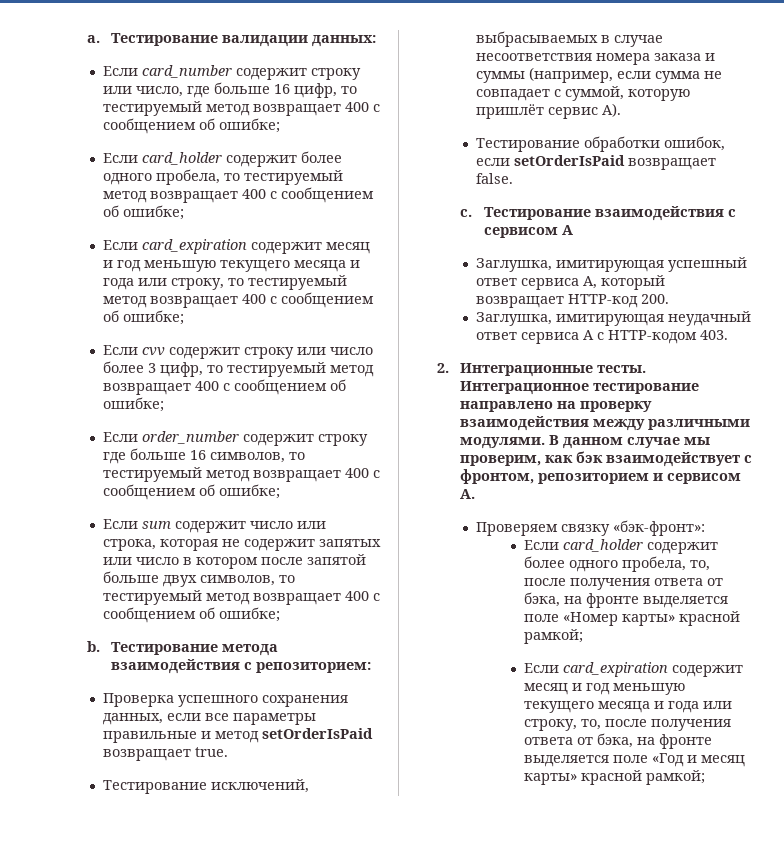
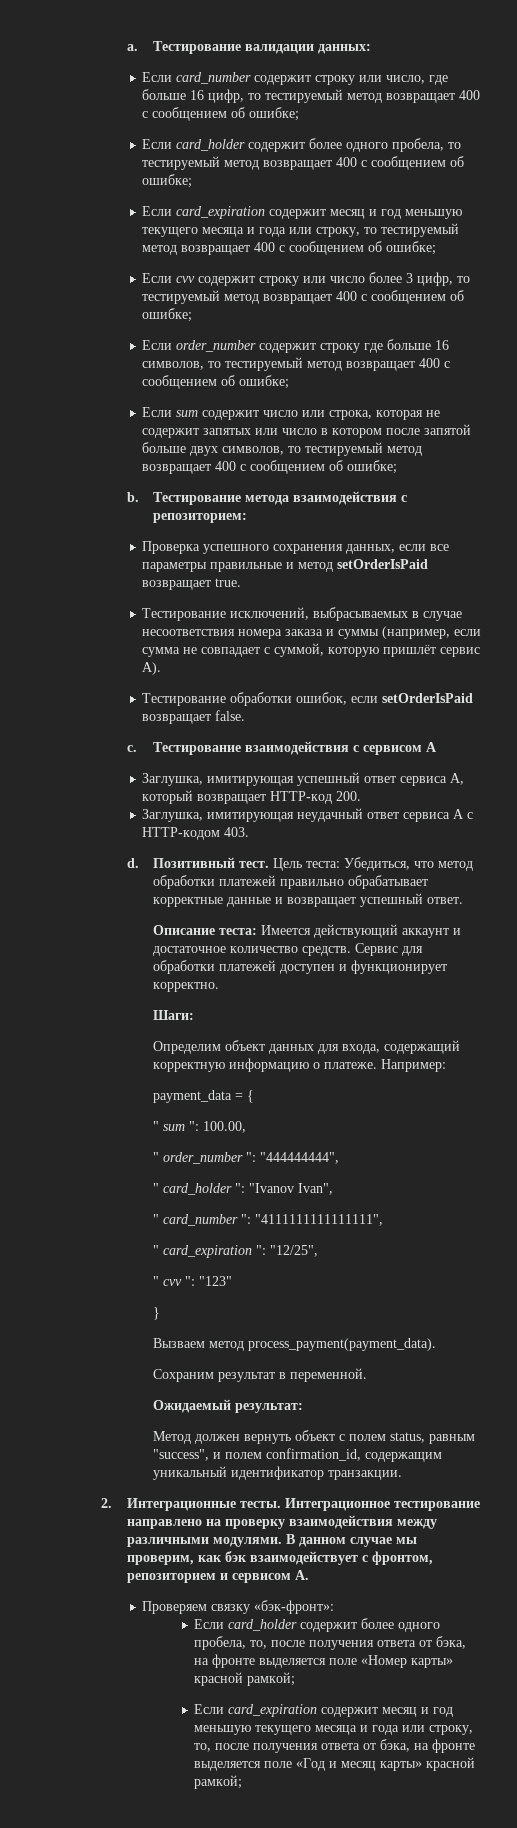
+ d. Позитивный тест. Цель теста: Убедиться, что метод обработки платежей правильно обрабатывает корректные данные и возвращает успешный ответ.
+ Описание теста: Имеется действующий аккаунт и достаточное количество средств. Сервис для обработки платежей доступен и функционирует корректно.
+ Шаги:
+ Определим объект данных для входа, содержащий корректную информацию о платеже. Например:
+ payment_data = {
+ " sum ": 100.00,
+ " order_number ": "444444444",
+ " card_holder ": "Ivanov Ivan",
+ " card_number ": "4111111111111111",
+ " card_expiration ": "12/25",
+ " cvv ": "123"
+ }
+ Вызваем метод process_payment(payment_data).
+ Сохраним результат в переменной.
+ Ожидаемый результат:
+ Метод должен вернуть объект с полем status, равным "success", и полем confirmation_id, содержащим уникальный идентификатор транзакции.

